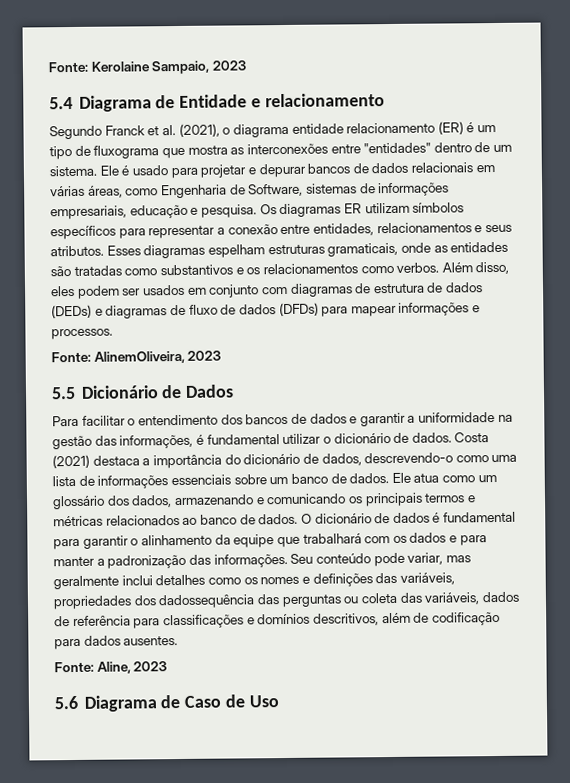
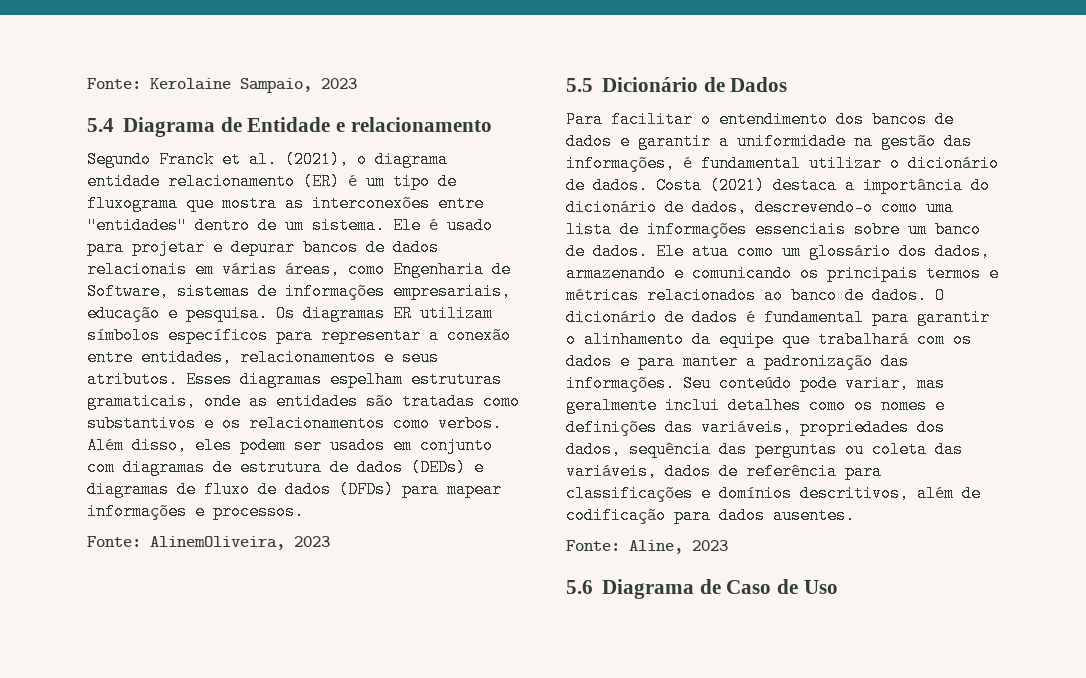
- Seu conteúdo pode variar, mas geralmente inclui detalhes como os nomes e definições das variáveis, propriedades dos dadossequência das perguntas ou coleta das variáveis, dados de referência para classificações e domínios descritivos, além de codificação para dados ausentes.
+ Seu conteúdo pode variar, mas geralmente inclui detalhes como os nomes e definições das variáveis, propriedades dos dados, sequência das perguntas ou coleta das variáveis, dados de referência para classificações e domínios descritivos, além de codificação para dados ausentes.

